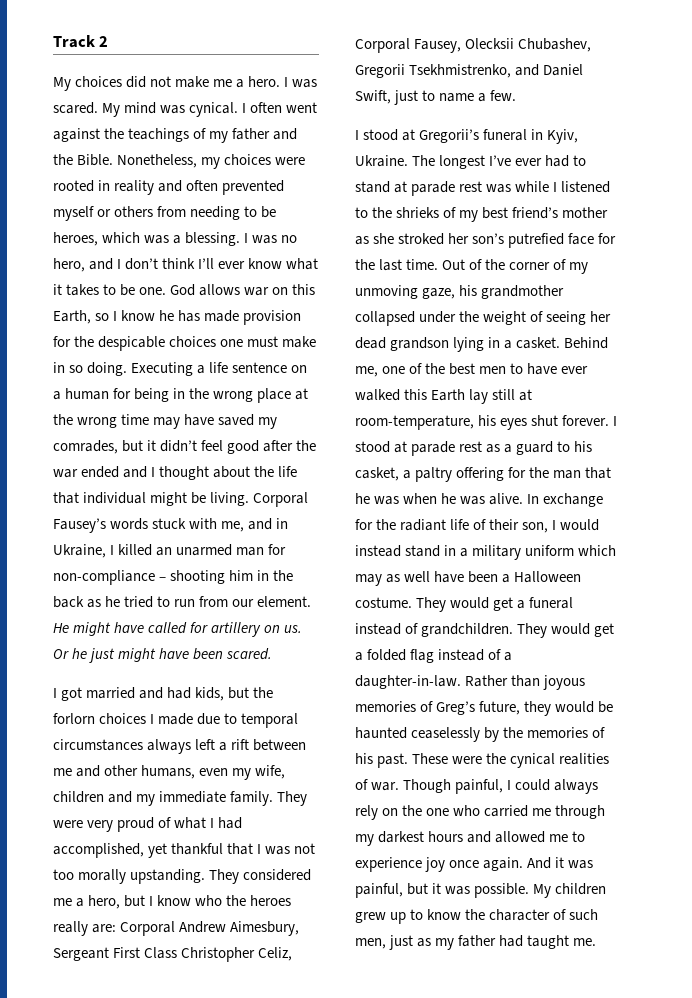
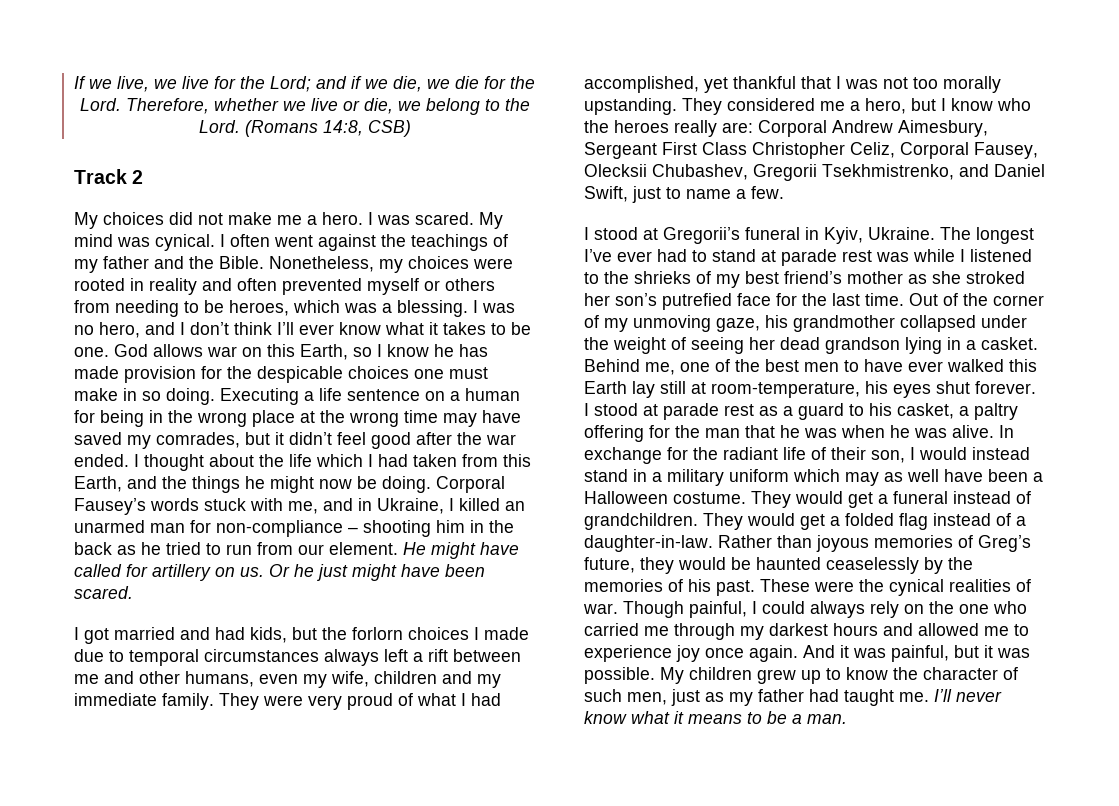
+ If we live, we live for the Lord; and if we die, we die for the Lord. Therefore, whether we live or die, we belong to the Lord. (Romans 14:8, CSB)
- Executing a life sentence on a human for being in the wrong place at the wrong time may have saved my comrades, but it didn’t feel good after the war ended and I thought about the life that individual might be living.
+ Executing a life sentence on a human for being in the wrong place at the wrong time may have saved my comrades, but it didn’t feel good after the war ended. I thought about the life which I had taken from this Earth, and the things he might now be doing.
+ I’ll never know what it means to be a man.

